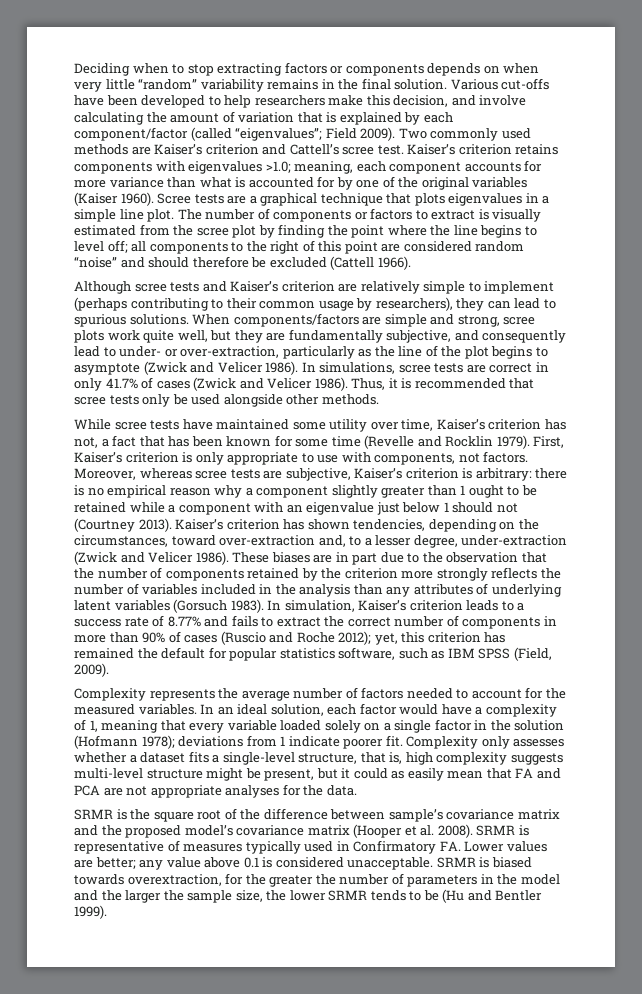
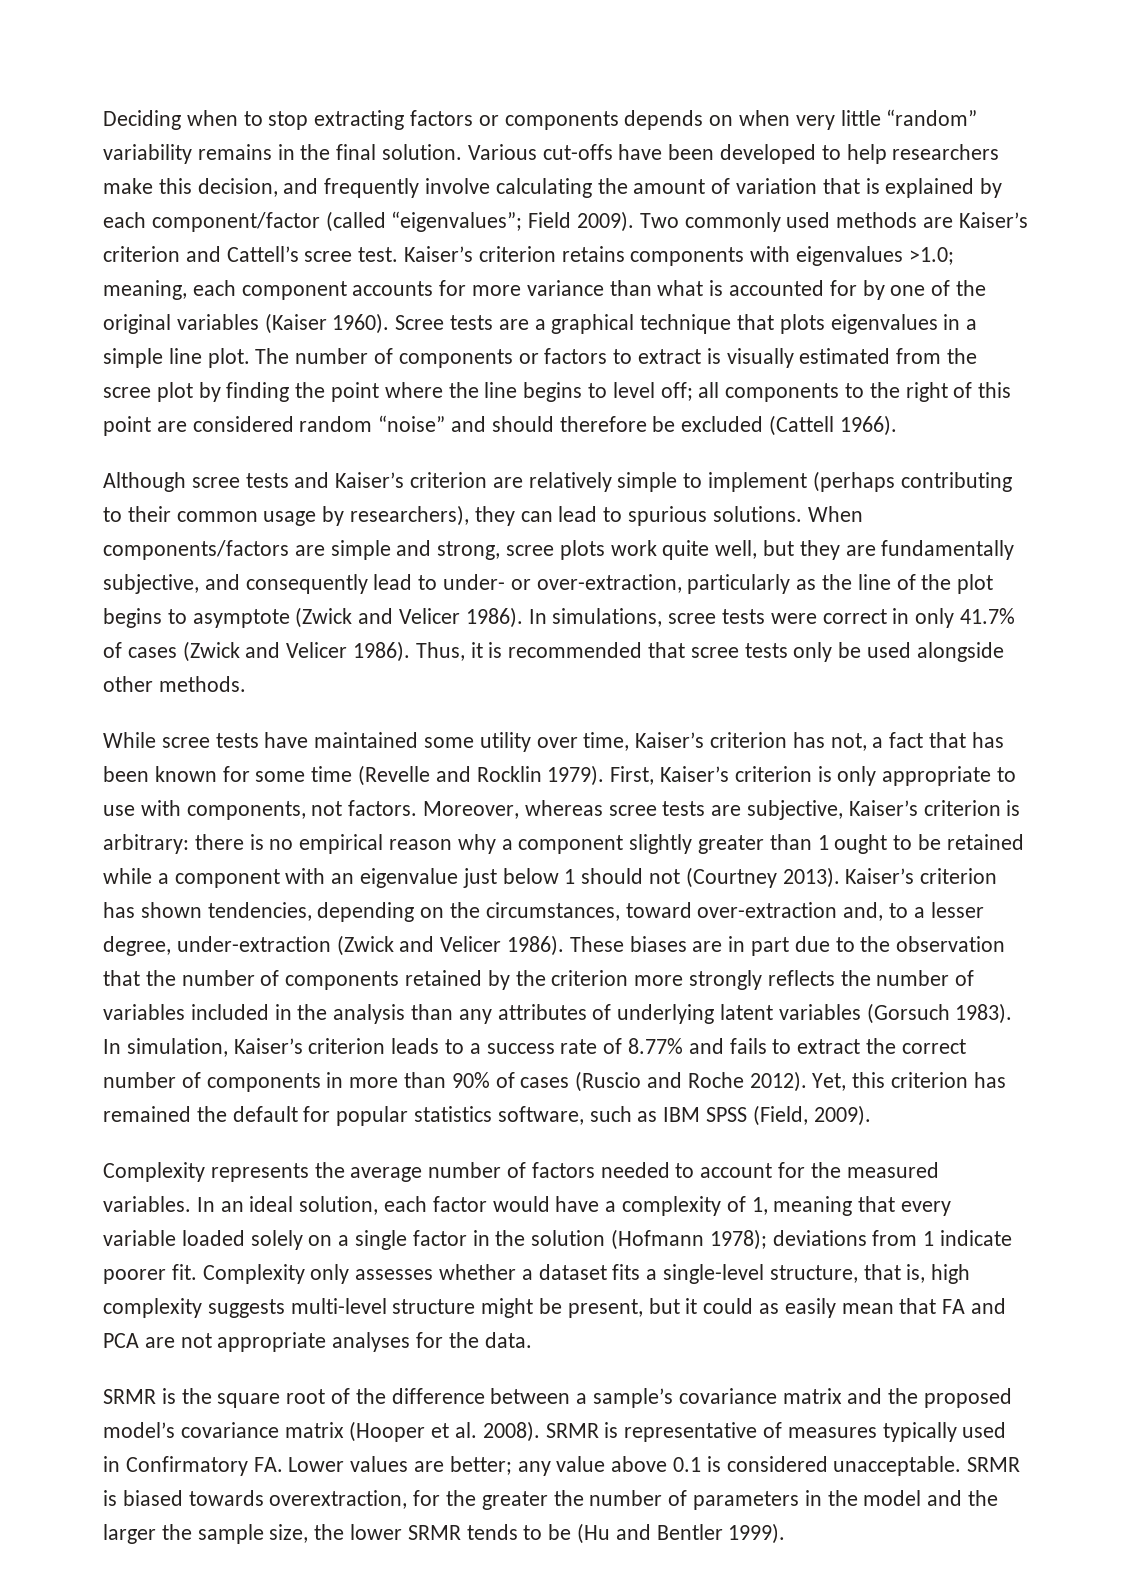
- Various cut-offs have been developed to help researchers make this decision, and involve calculating the amount of variation that is explained by each component/factor (called “eigenvalues”; Field 2009).
+ Various cut-offs have been developed to help researchers make this decision, and frequently involve calculating the amount of variation that is explained by each component/factor (called “eigenvalues”; Field 2009).
- In simulations, scree tests are correct in only 41.7% of cases (Zwick and Velicer 1986).
+ In simulations, scree tests were correct in only 41.7% of cases (Zwick and Velicer 1986).
- In simulation, Kaiser’s criterion leads to a success rate of 8.77% and fails to extract the correct number of components in more than 90% of cases (Ruscio and Roche 2012); yet, this criterion has remained the default for popular statistics software, such as IBM SPSS (Field, 2009).
+ In simulation, Kaiser’s criterion leads to a success rate of 8.77% and fails to extract the correct number of components in more than 90% of cases (Ruscio and Roche 2012). Yet, this criterion has remained the default for popular statistics software, such as IBM SPSS (Field, 2009).
- SRMR is the square root of the difference between sample’s covariance matrix and the proposed model’s covariance matrix (Hooper et al. 2008).
+ SRMR is the square root of the difference between a sample’s covariance matrix and the proposed model’s covariance matrix (Hooper et al. 2008).

